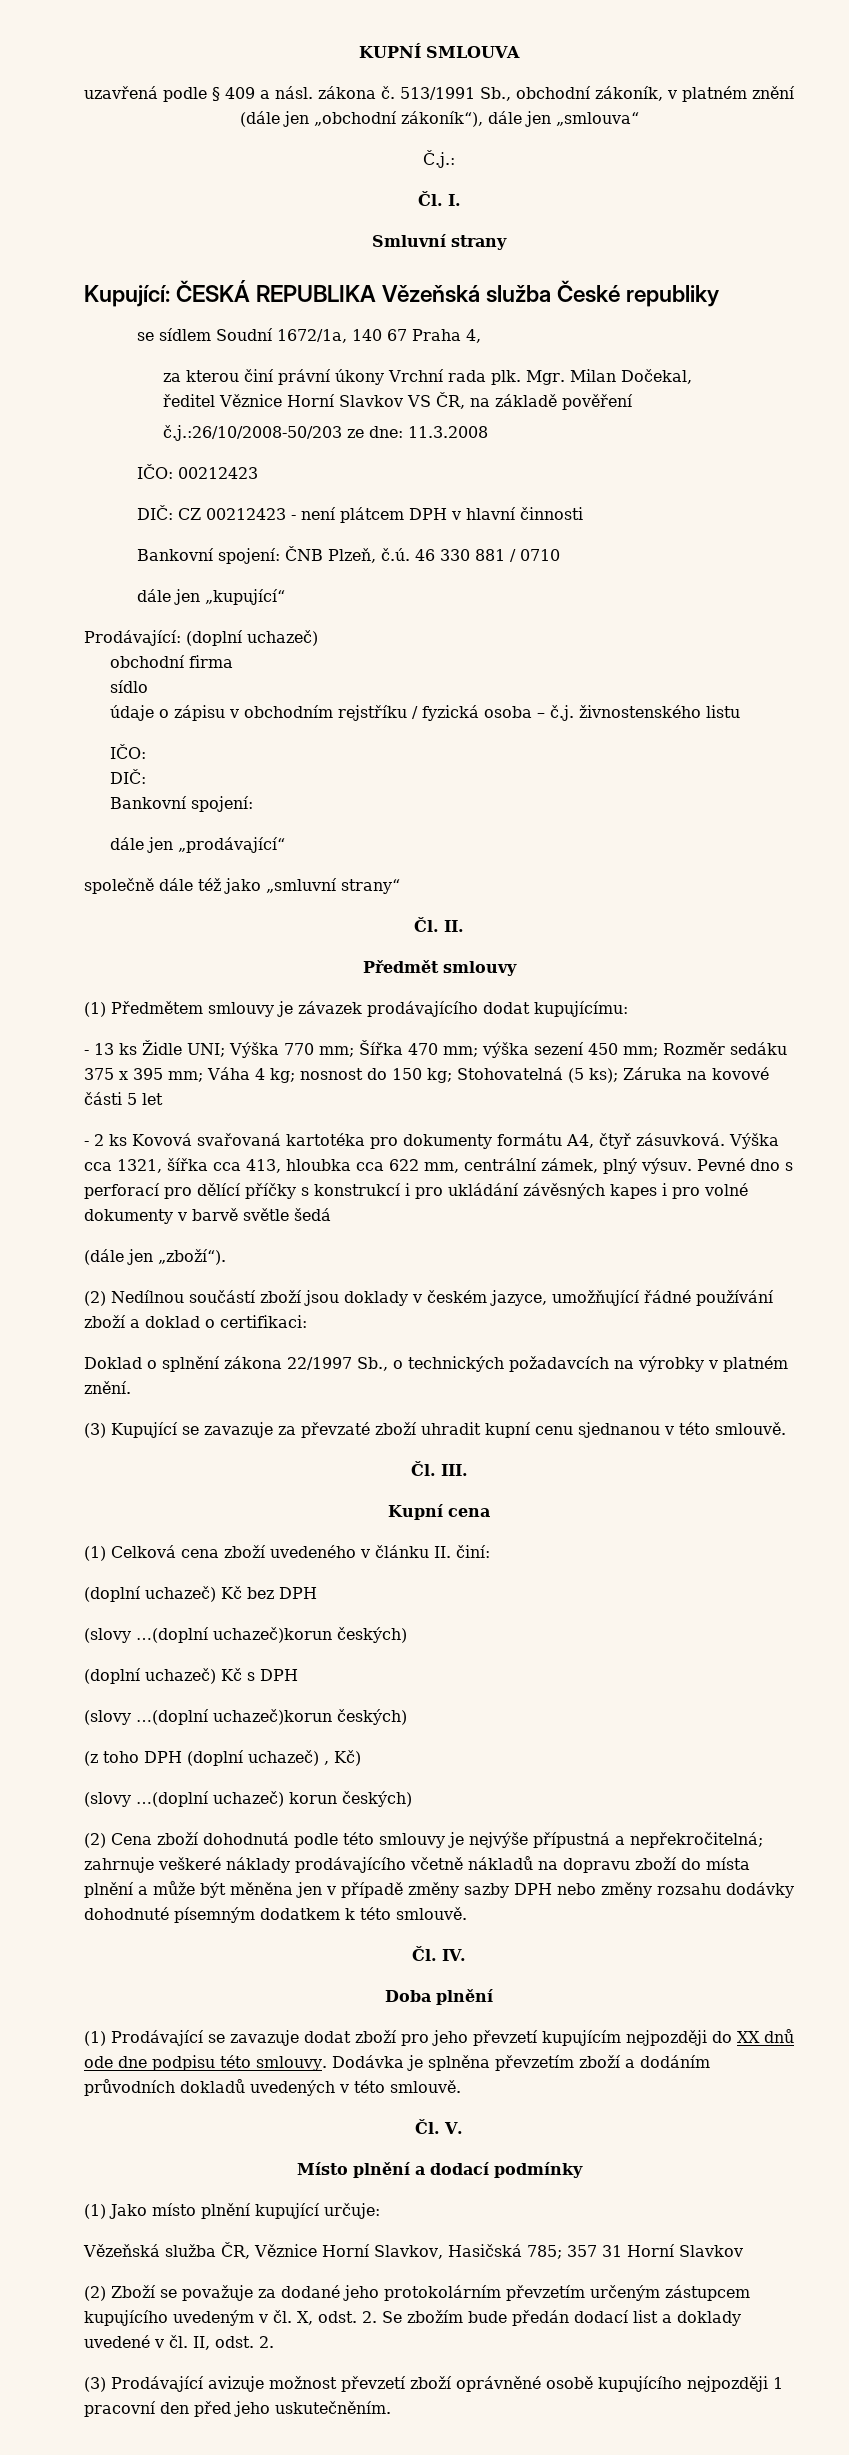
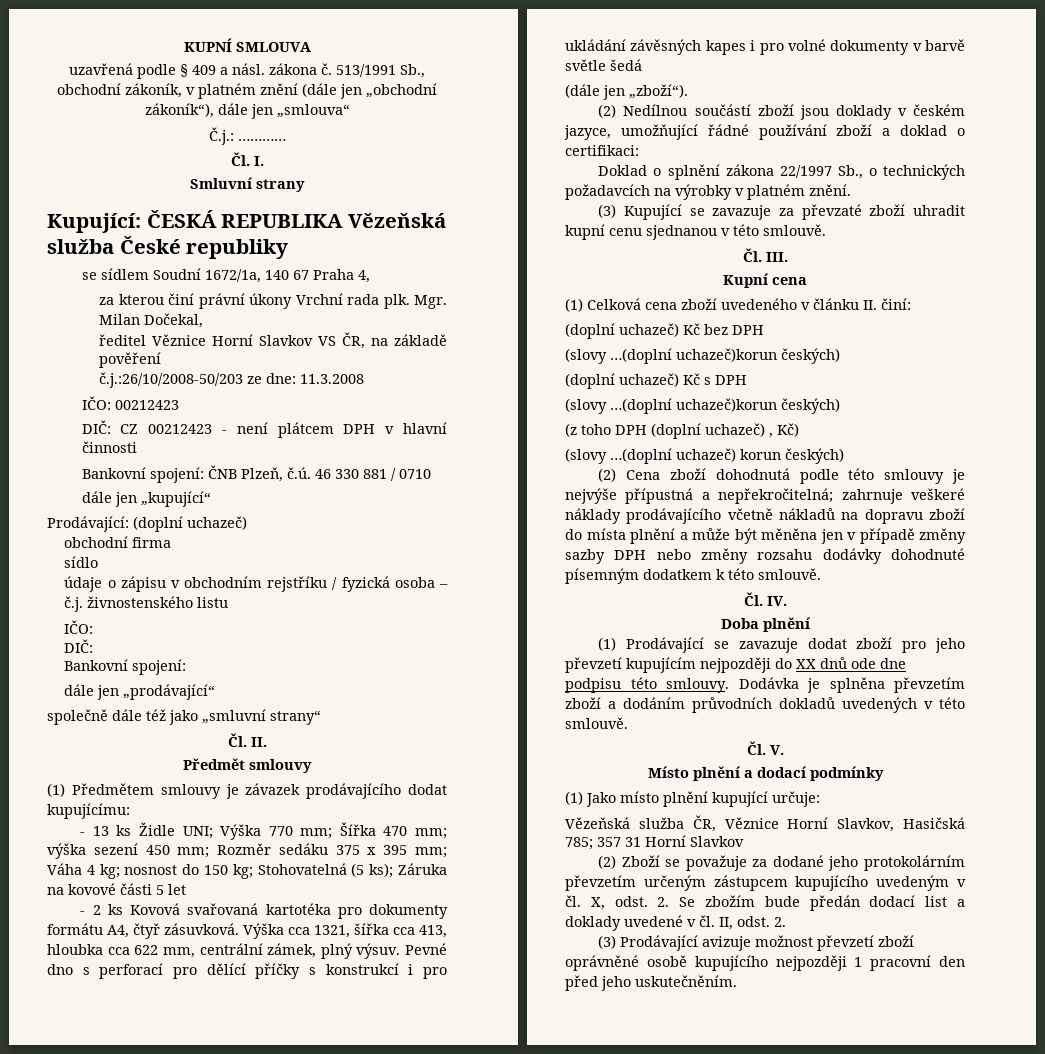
- Č.j.:
+ Č.j.: …………

